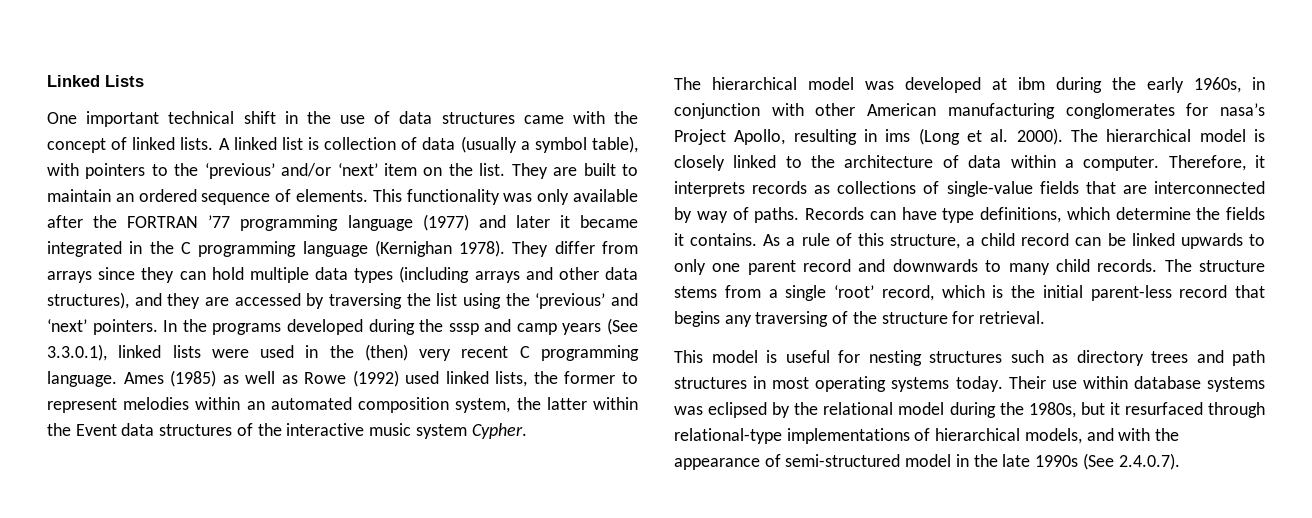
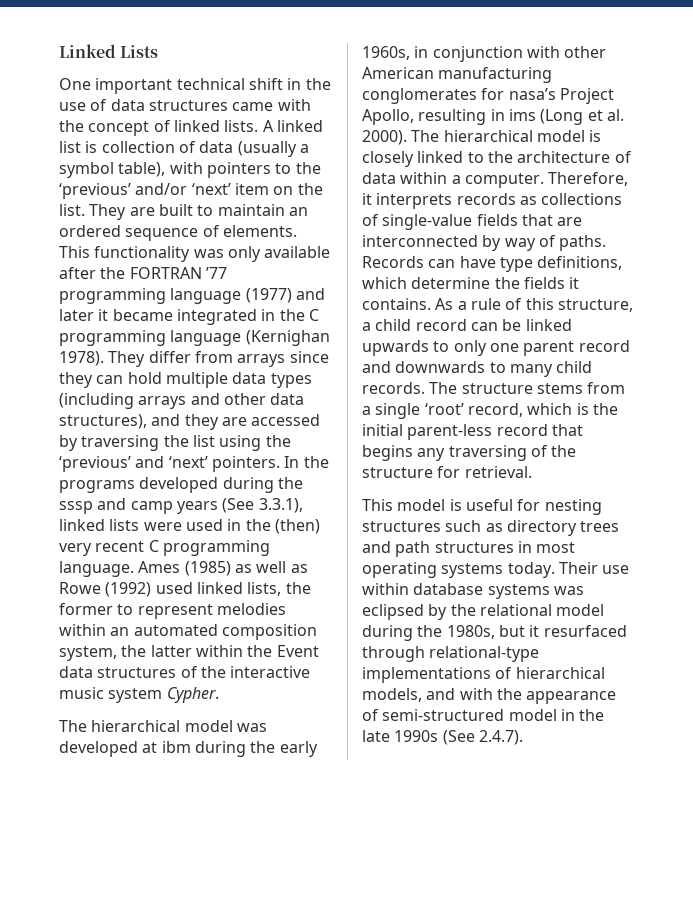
- In the programs developed during the sssp and camp years (See 3.3.0.1), linked lists were used in the (then) very recent C programming language.
+ In the programs developed during the sssp and camp years (See 3.3.1), linked lists were used in the (then) very recent C programming language.
- Their use within database systems was eclipsed by the relational model during the 1980s, but it resurfaced through relational-type implementations of hierarchical models, and with the appearance of semi-structured model in the late 1990s (See 2.4.0.7).
+ Their use within database systems was eclipsed by the relational model during the 1980s, but it resurfaced through relational-type implementations of hierarchical models, and with the appearance of semi-structured model in the late 1990s (See 2.4.7).

